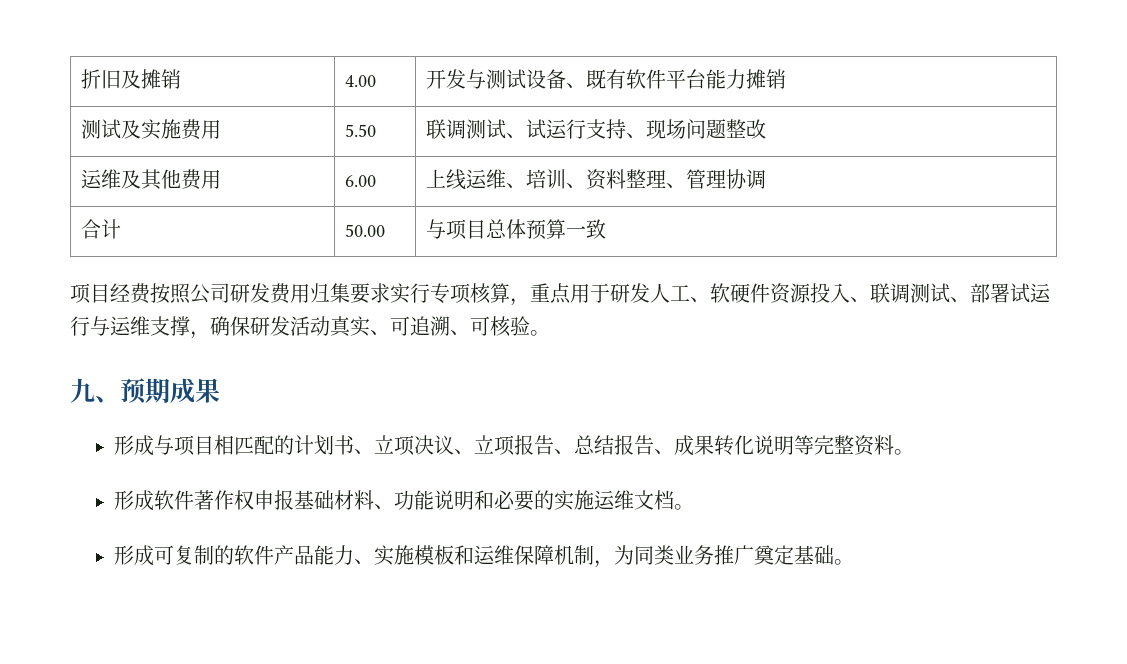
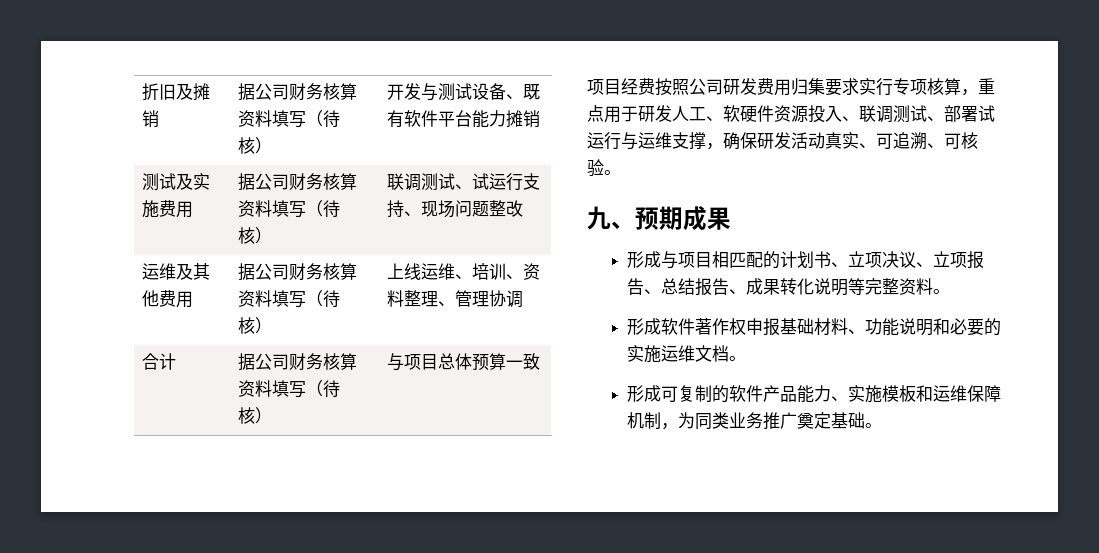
- 折旧及摊销 | 4.00 | 开发与测试设备、既有软件平台能力摊销
+ 折旧及摊销 | 据公司财务核算资料填写（待核） | 开发与测试设备、既有软件平台能力摊销
- 测试及实施费用 | 5.50 | 联调测试、试运行支持、现场问题整改
+ 测试及实施费用 | 据公司财务核算资料填写（待核） | 联调测试、试运行支持、现场问题整改
- 运维及其他费用 | 6.00 | 上线运维、培训、资料整理、管理协调
+ 运维及其他费用 | 据公司财务核算资料填写（待核） | 上线运维、培训、资料整理、管理协调
- 合计 | 50.00 | 与项目总体预算一致
+ 合计 | 据公司财务核算资料填写（待核） | 与项目总体预算一致

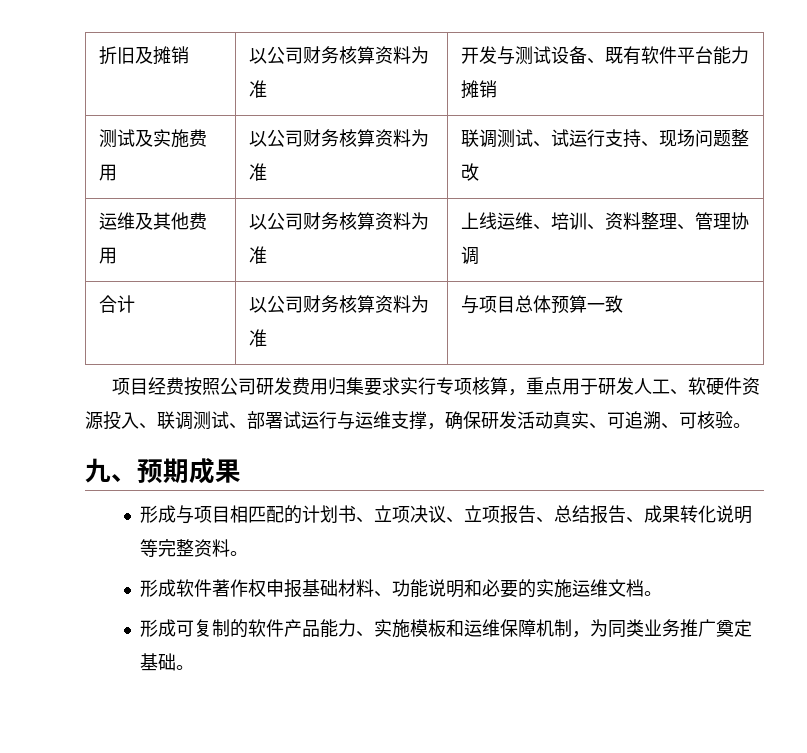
- 折旧及摊销 | 据公司财务核算资料填写（待核） | 开发与测试设备、既有软件平台能力摊销
+ 折旧及摊销 | 以公司财务核算资料为准 | 开发与测试设备、既有软件平台能力摊销
- 测试及实施费用 | 据公司财务核算资料填写（待核） | 联调测试、试运行支持、现场问题整改
+ 测试及实施费用 | 以公司财务核算资料为准 | 联调测试、试运行支持、现场问题整改
- 运维及其他费用 | 据公司财务核算资料填写（待核） | 上线运维、培训、资料整理、管理协调
+ 运维及其他费用 | 以公司财务核算资料为准 | 上线运维、培训、资料整理、管理协调
- 合计 | 据公司财务核算资料填写（待核） | 与项目总体预算一致
+ 合计 | 以公司财务核算资料为准 | 与项目总体预算一致

